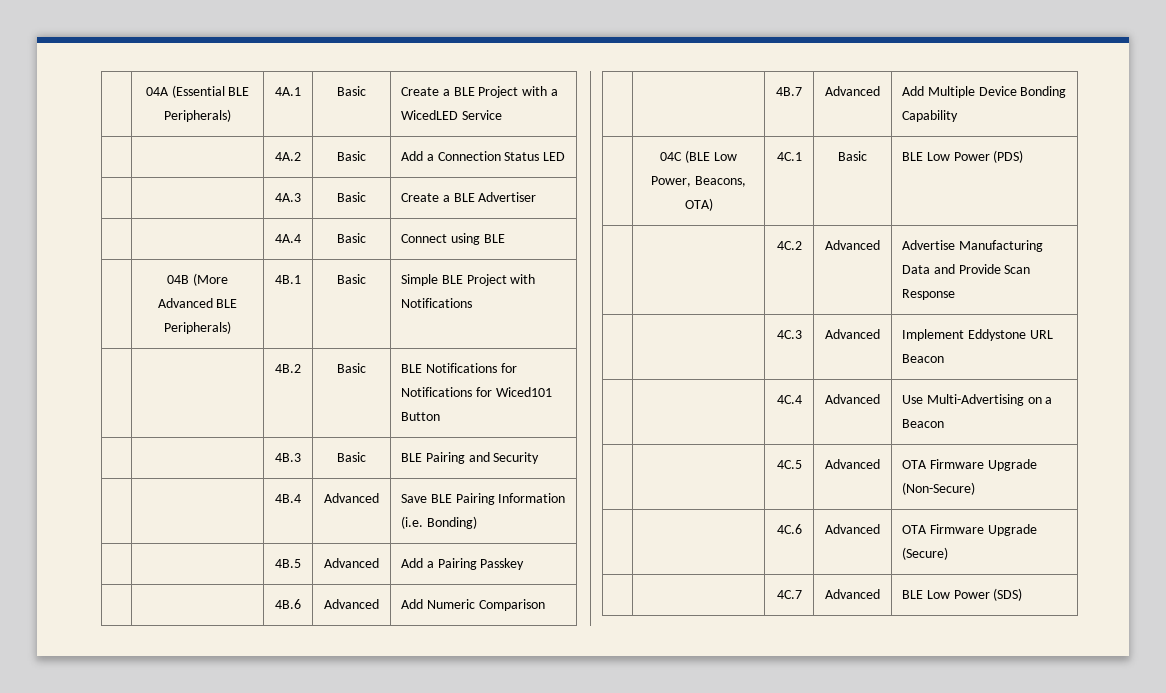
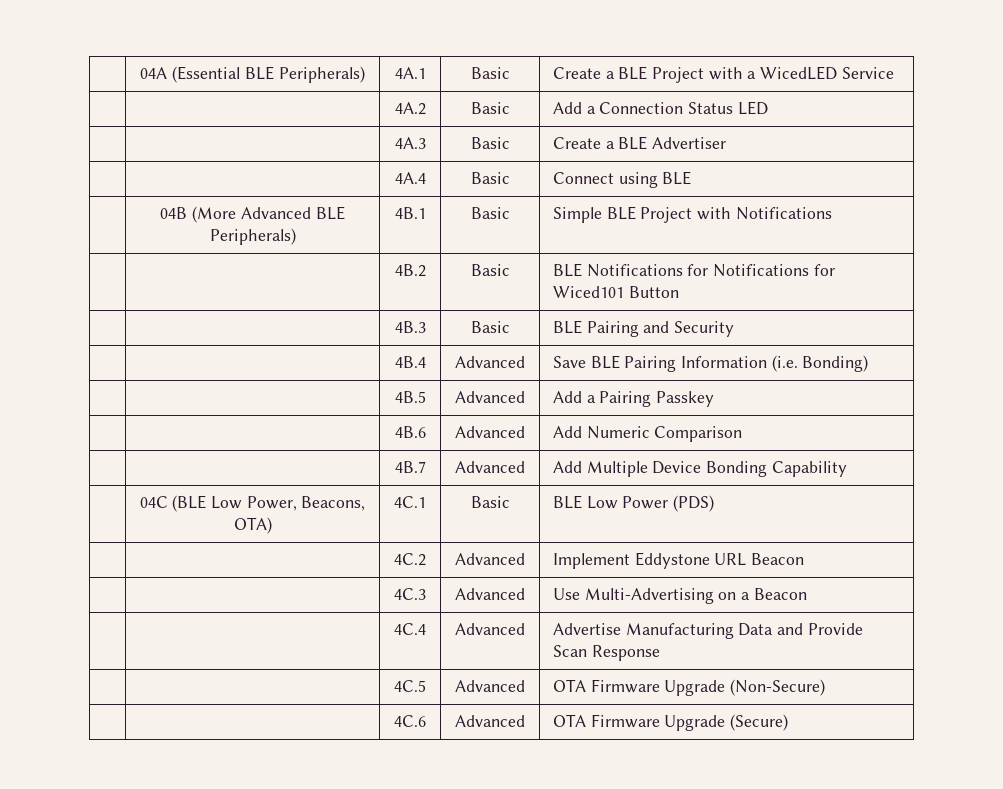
- | | 4C.2 | Advanced | Advertise Manufacturing Data and Provide Scan Response
- | | 4C.3 | Advanced | Implement Eddystone URL Beacon
- | | 4C.4 | Advanced | Use Multi-Advertising on a Beacon
+ | | 4C.2 | Advanced | Implement Eddystone URL Beacon
+ | | 4C.3 | Advanced | Use Multi-Advertising on a Beacon
+ | | 4C.4 | Advanced | Advertise Manufacturing Data and Provide Scan Response
- | | 4C.7 | Advanced | BLE Low Power (SDS)

